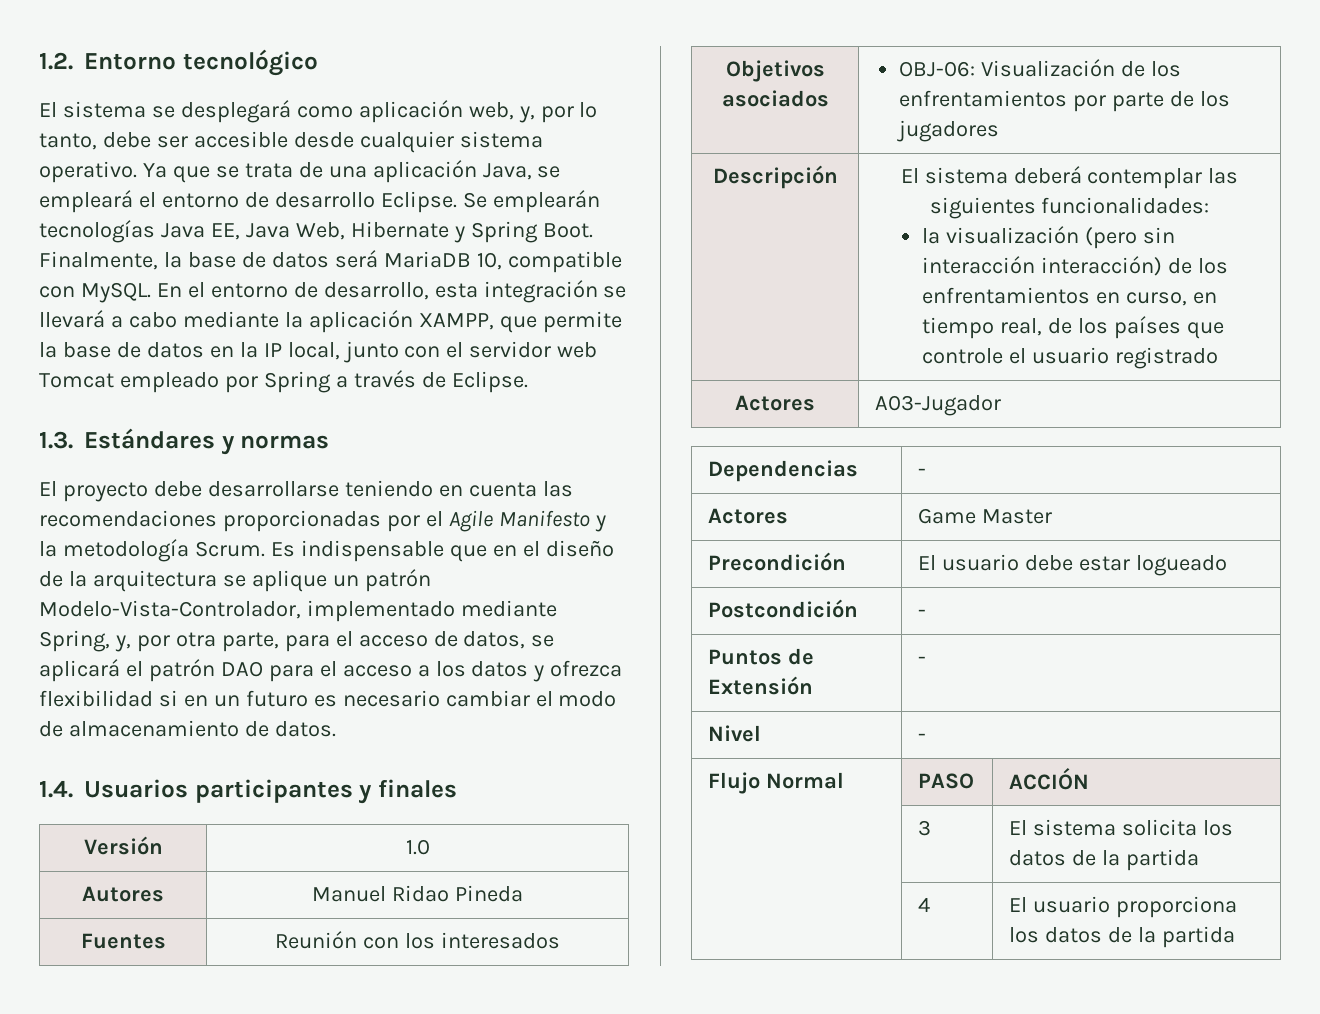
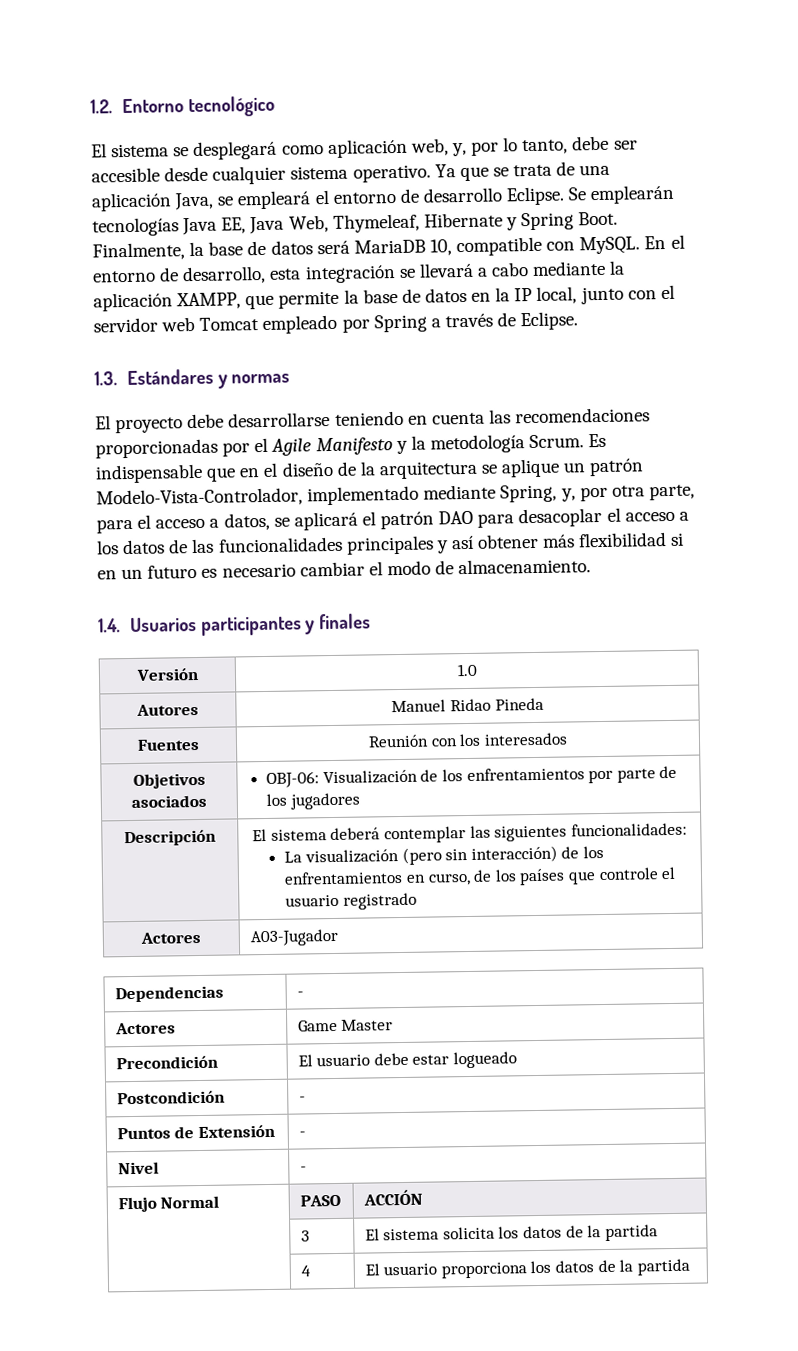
- Se emplearán tecnologías Java EE, Java Web, Hibernate y Spring Boot.
+ Se emplearán tecnologías Java EE, Java Web, Thymeleaf, Hibernate y Spring Boot.
- Es indispensable que en el diseño de la arquitectura se aplique un patrón Modelo-Vista-Controlador, implementado mediante Spring, y, por otra parte, para el acceso de datos, se aplicará el patrón DAO para el acceso a los datos y ofrezca flexibilidad si en un futuro es necesario cambiar el modo de almacenamiento de datos.
+ Es indispensable que en el diseño de la arquitectura se aplique un patrón Modelo-Vista-Controlador, implementado mediante Spring, y, por otra parte, para el acceso a datos, se aplicará el patrón DAO para desacoplar el acceso a los datos de las funcionalidades principales y así obtener más flexibilidad si en un futuro es necesario cambiar el modo de almacenamiento.
  Descripción | El sistema deberá contemplar las siguientes funcionalidades:
- la visualización (pero sin interacción interacción) de los enfrentamientos en curso, en tiempo real, de los países que controle el usuario registrado
+ La visualización (pero sin interacción) de los enfrentamientos en curso, de los países que controle el usuario registrado

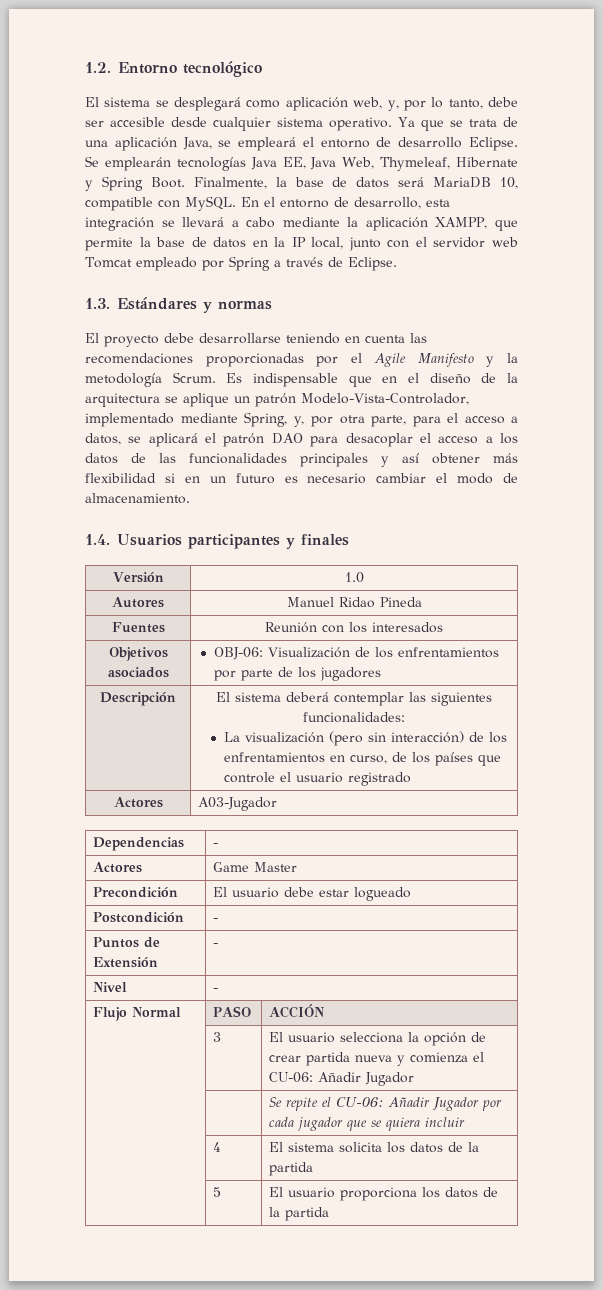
- | 3 | El sistema solicita los datos de la partida
+ | 3 | El usuario selecciona la opción de crear partida nueva y comienza el CU-06: Añadir Jugador
+ | | Se repite el CU-06: Añadir Jugador por cada jugador que se quiera incluir
+ | 4 | El sistema solicita los datos de la partida
- | 4 | El usuario proporciona los datos de la partida
+ | 5 | El usuario proporciona los datos de la partida

